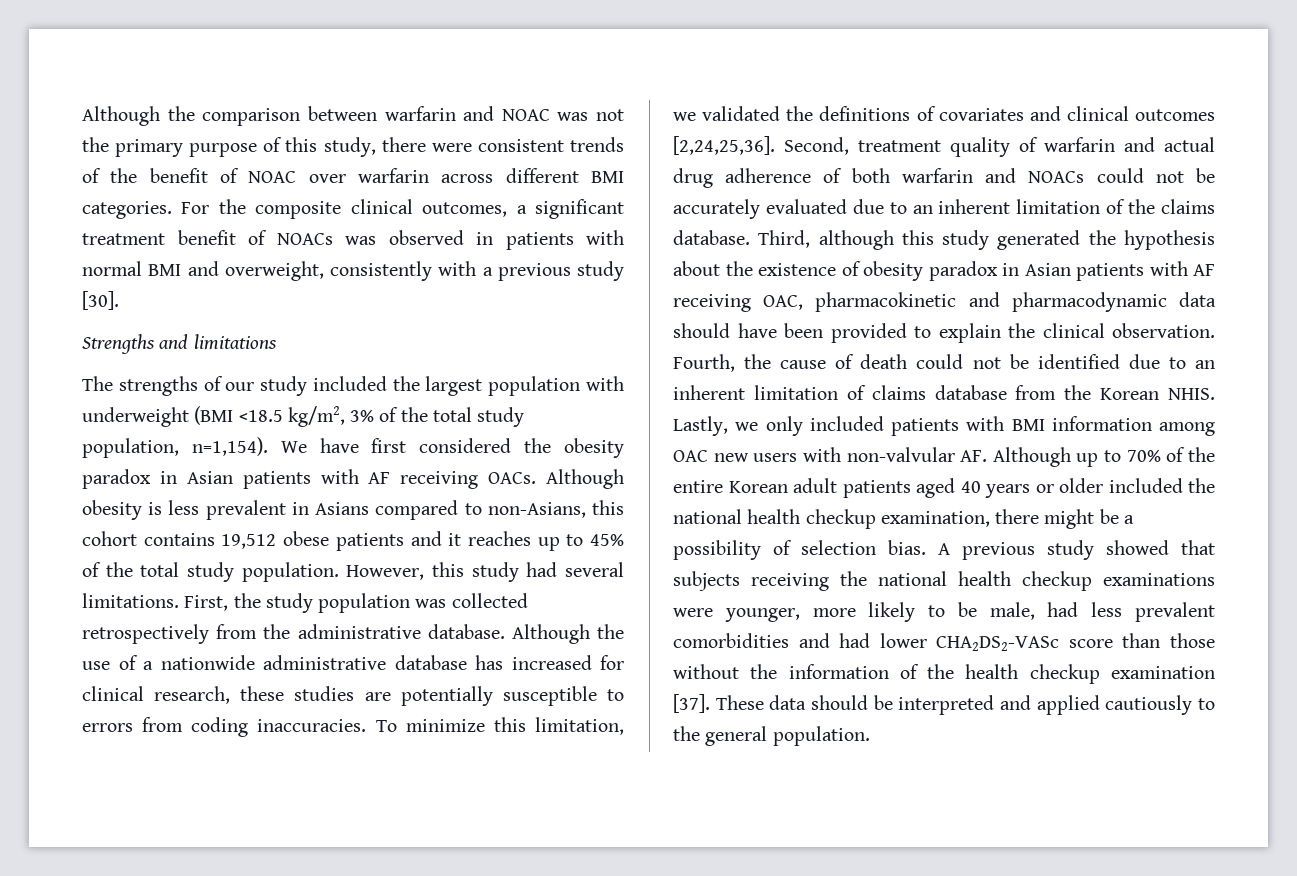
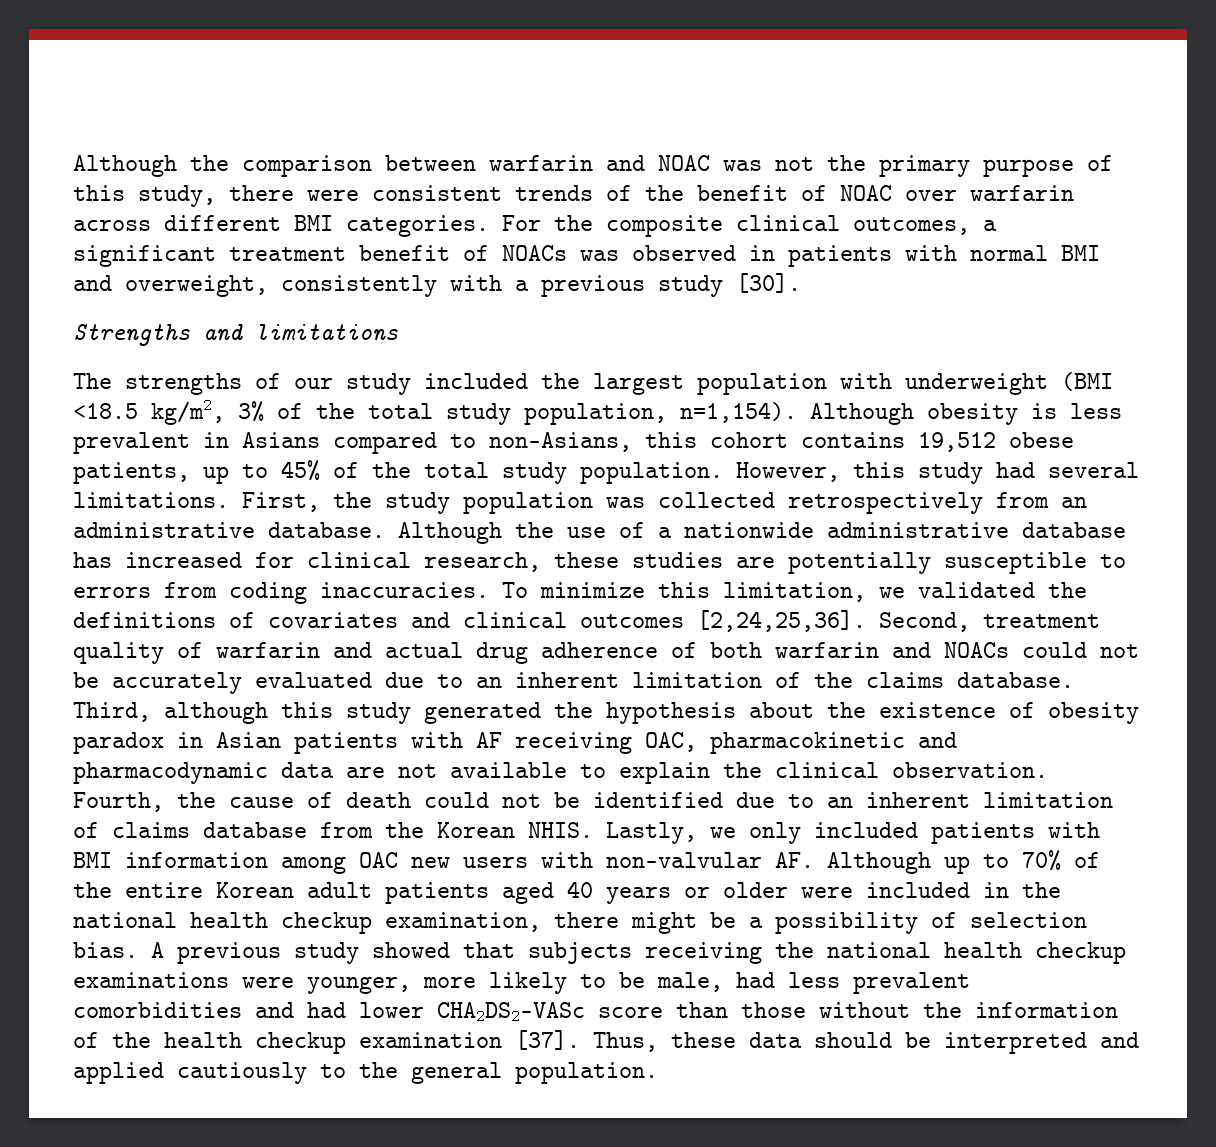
- We have first considered the obesity paradox in Asian patients with AF receiving OACs.
- Although obesity is less prevalent in Asians compared to non-Asians, this cohort contains 19,512 obese patients and it reaches up to 45% of the total study population.
+ Although obesity is less prevalent in Asians compared to non-Asians, this cohort contains 19,512 obese patients, up to 45% of the total study population.
- First, the study population was collected retrospectively from the administrative database.
+ First, the study population was collected retrospectively from an administrative database.
- Third, although this study generated the hypothesis about the existence of obesity paradox in Asian patients with AF receiving OAC, pharmacokinetic and pharmacodynamic data should have been provided to explain the clinical observation.
+ Third, although this study generated the hypothesis about the existence of obesity paradox in Asian patients with AF receiving OAC, pharmacokinetic and pharmacodynamic data are not available to explain the clinical observation.
- Lastly, we only included patients with BMI information among OAC new users with non-valvular AF. Although up to 70% of the entire Korean adult patients aged 40 years or older included the national health checkup examination, there might be a possibility of selection bias.
+ Lastly, we only included patients with BMI information among OAC new users with non-valvular AF. Although up to 70% of the entire Korean adult patients aged 40 years or older were included in the national health checkup examination, there might be a possibility of selection bias.
- These data should be interpreted and applied cautiously to the general population.
+ Thus, these data should be interpreted and applied cautiously to the general population.

